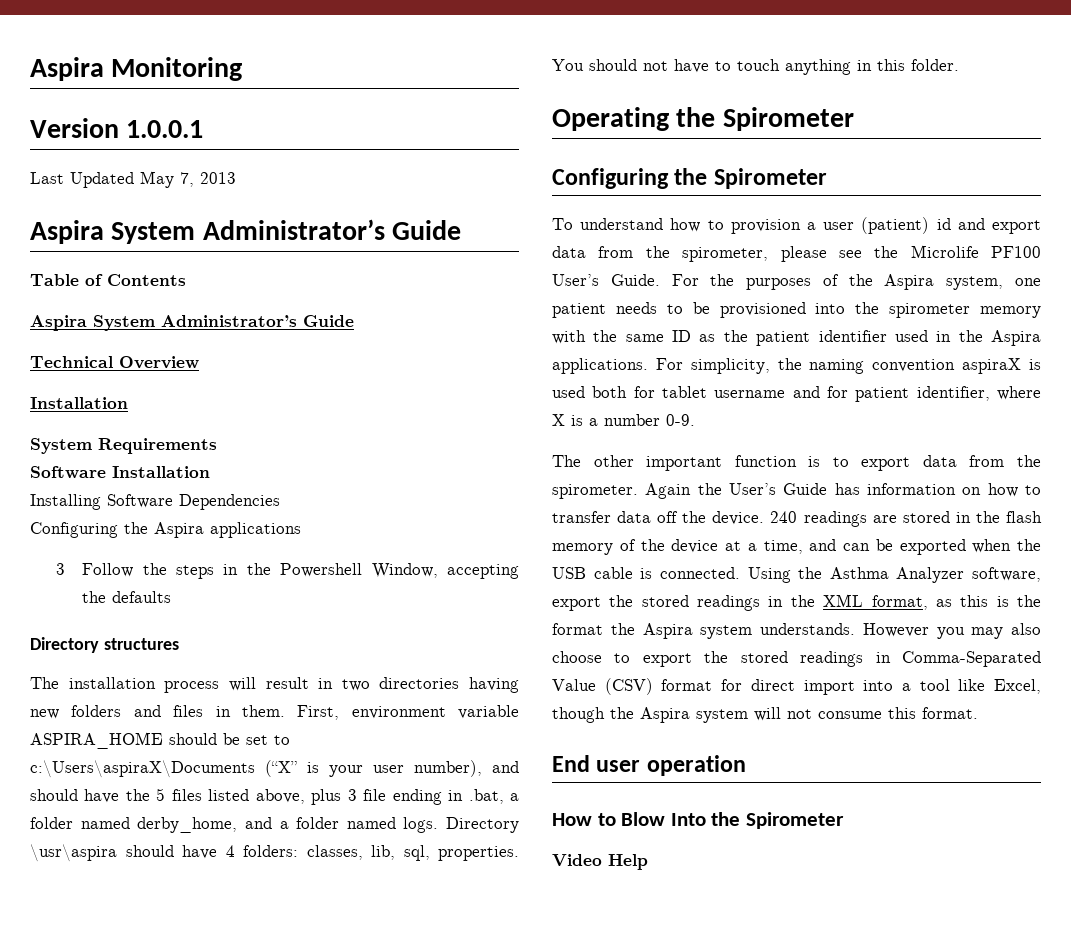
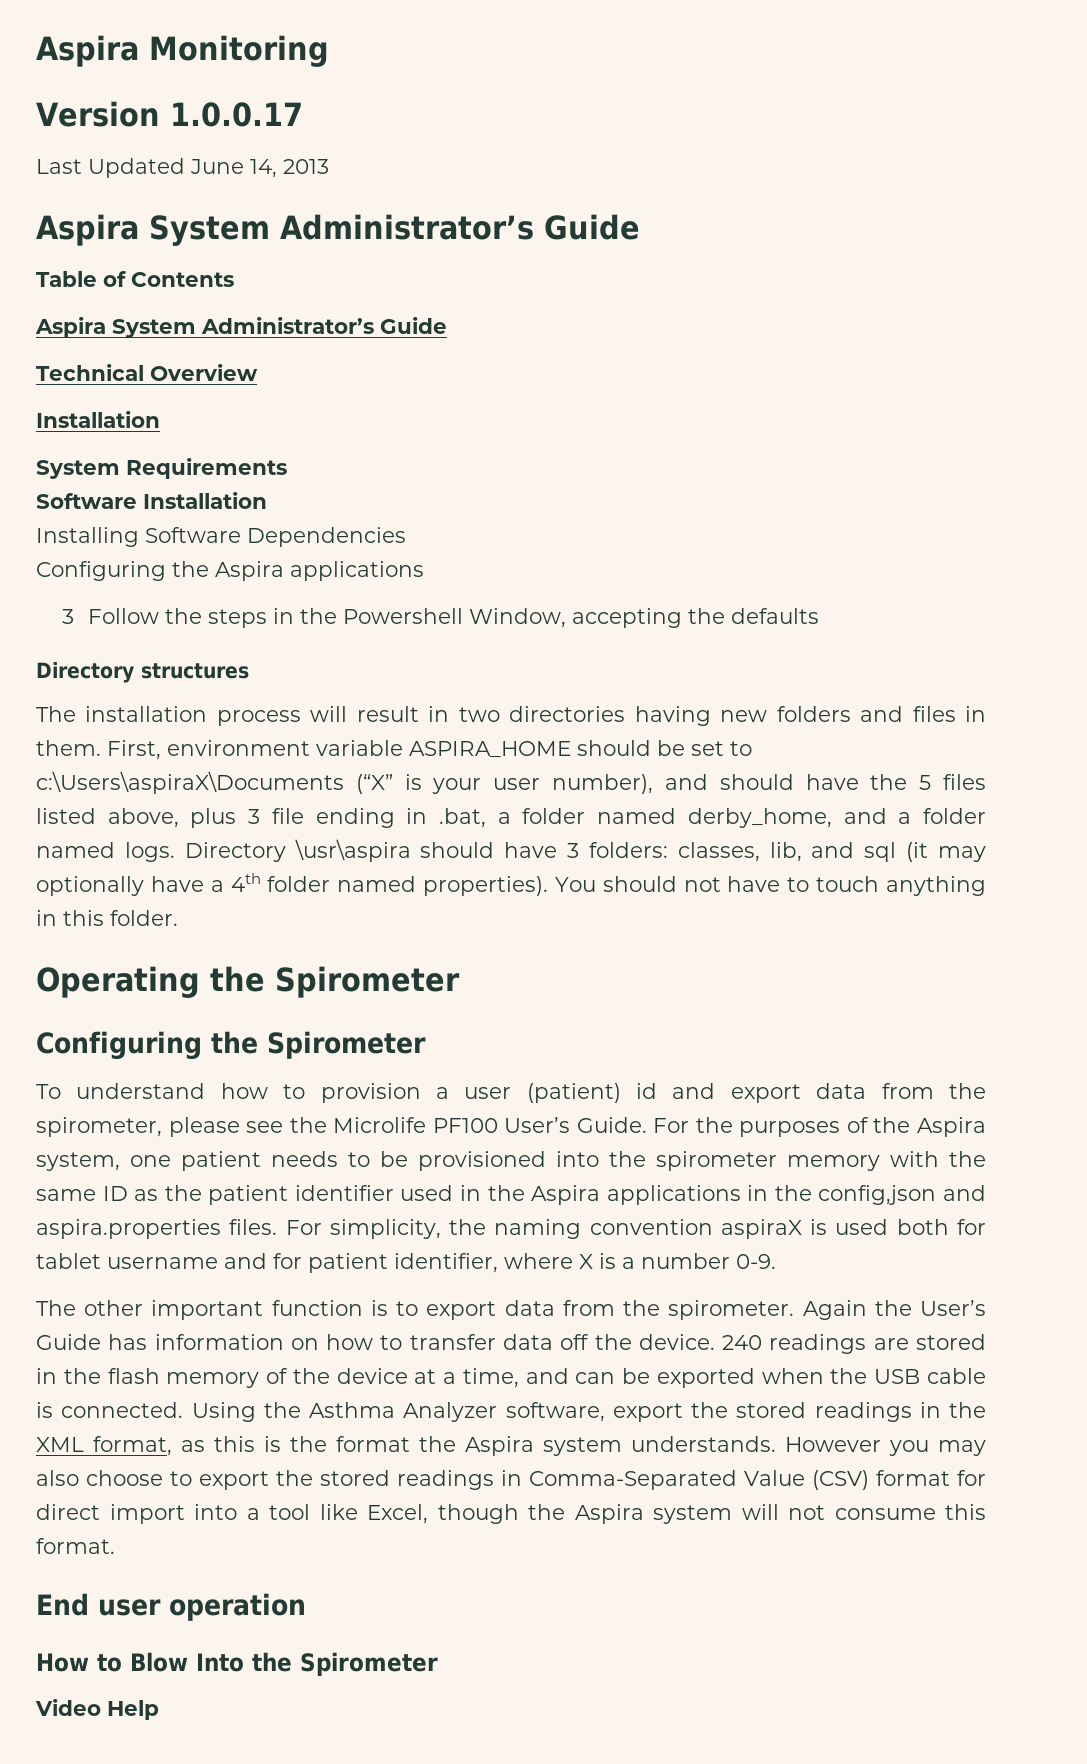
- Version 1.0.0.1
+ Version 1.0.0.17
- Last Updated May 7, 2013
+ Last Updated June 14, 2013
- Directory \usr\aspira should have 4 folders: classes, lib, sql, properties.
+ Directory \usr\aspira should have 3 folders: classes, lib, and sql (it may optionally have a 4th folder named properties).
- For the purposes of the Aspira system, one patient needs to be provisioned into the spirometer memory with the same ID as the patient identifier used in the Aspira applications.
+ For the purposes of the Aspira system, one patient needs to be provisioned into the spirometer memory with the same ID as the patient identifier used in the Aspira applications in the config,json and aspira.properties files.

